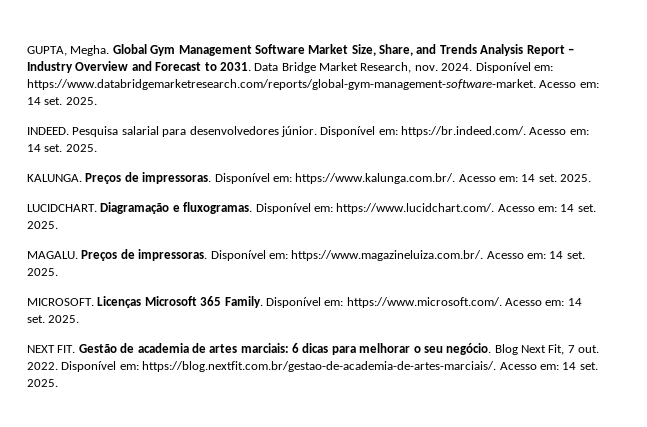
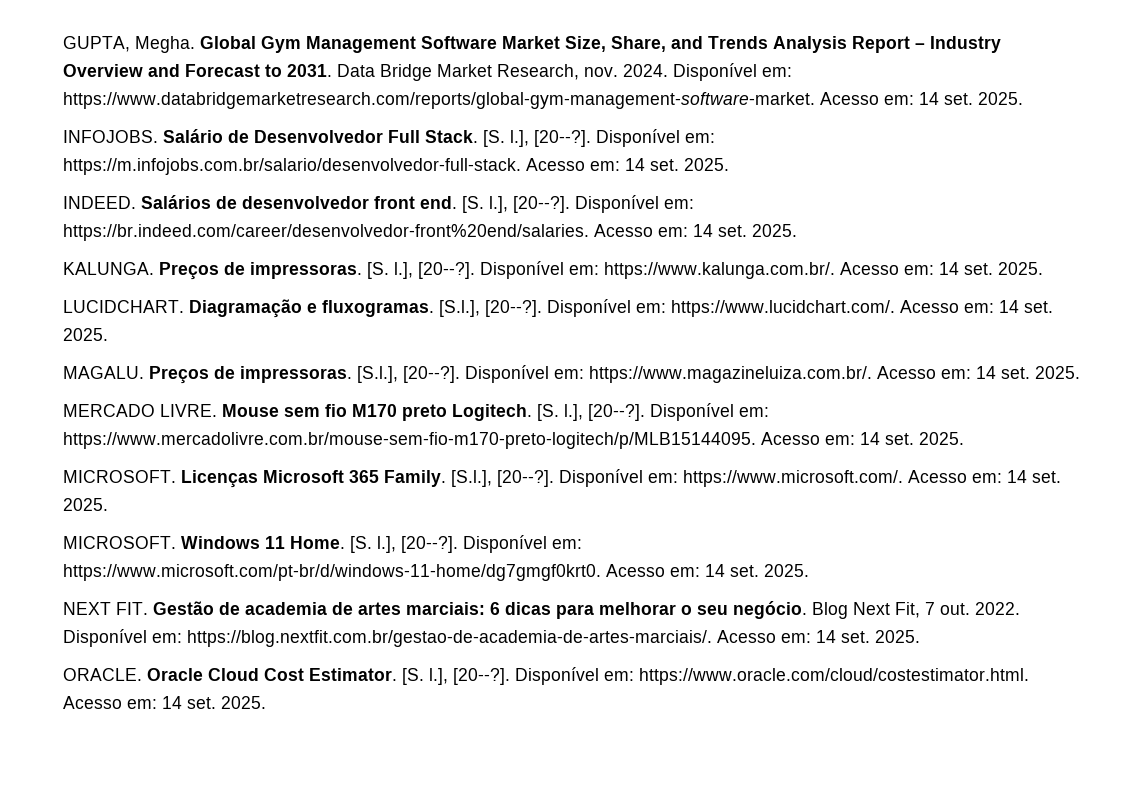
- INDEED. Pesquisa salarial para desenvolvedores júnior. Disponível em: https://br.indeed.com/. Acesso em: 14 set.
+ INFOJOBS. Salário de Desenvolvedor Full Stack. [S. l.], [20--?]. Disponível em: https://m.infojobs.com.br/salario/desenvolvedor-full-stack. Acesso em: 14 set. 2025.
+ INDEED. Salários de desenvolvedor front end. [S. l.], [20--?]. Disponível em: https://br.indeed.com/career/desenvolvedor-front%20end/salaries. Acesso em: 14 set.
- KALUNGA. Preços de impressoras.
+ KALUNGA. Preços de impressoras. [S. l.], [20--?].
- Diagramação e fluxogramas.
+ Diagramação e fluxogramas. [S.l.], [20--?].
- MAGALU. Preços de impressoras.
+ MAGALU. Preços de impressoras. [S.l.], [20--?].
+ MERCADO LIVRE. Mouse sem fio M170 preto Logitech. [S. l.], [20--?]. Disponível em: https://www.mercadolivre.com.br/mouse-sem-fio-m170-preto-logitech/p/MLB15144095. Acesso em: 14 set. 2025.
- Licenças Microsoft 365 Family.
+ Licenças Microsoft 365 Family. [S.l.], [20--?].
+ MICROSOFT. Windows 11 Home. [S. l.], [20--?]. Disponível em: https://www.microsoft.com/pt-br/d/windows-11-home/dg7gmgf0krt0. Acesso em: 14 set. 2025.
+ ORACLE. Oracle Cloud Cost Estimator. [S. l.], [20--?]. Disponível em: https://www.oracle.com/cloud/costestimator.html. Acesso em: 14 set. 2025.

